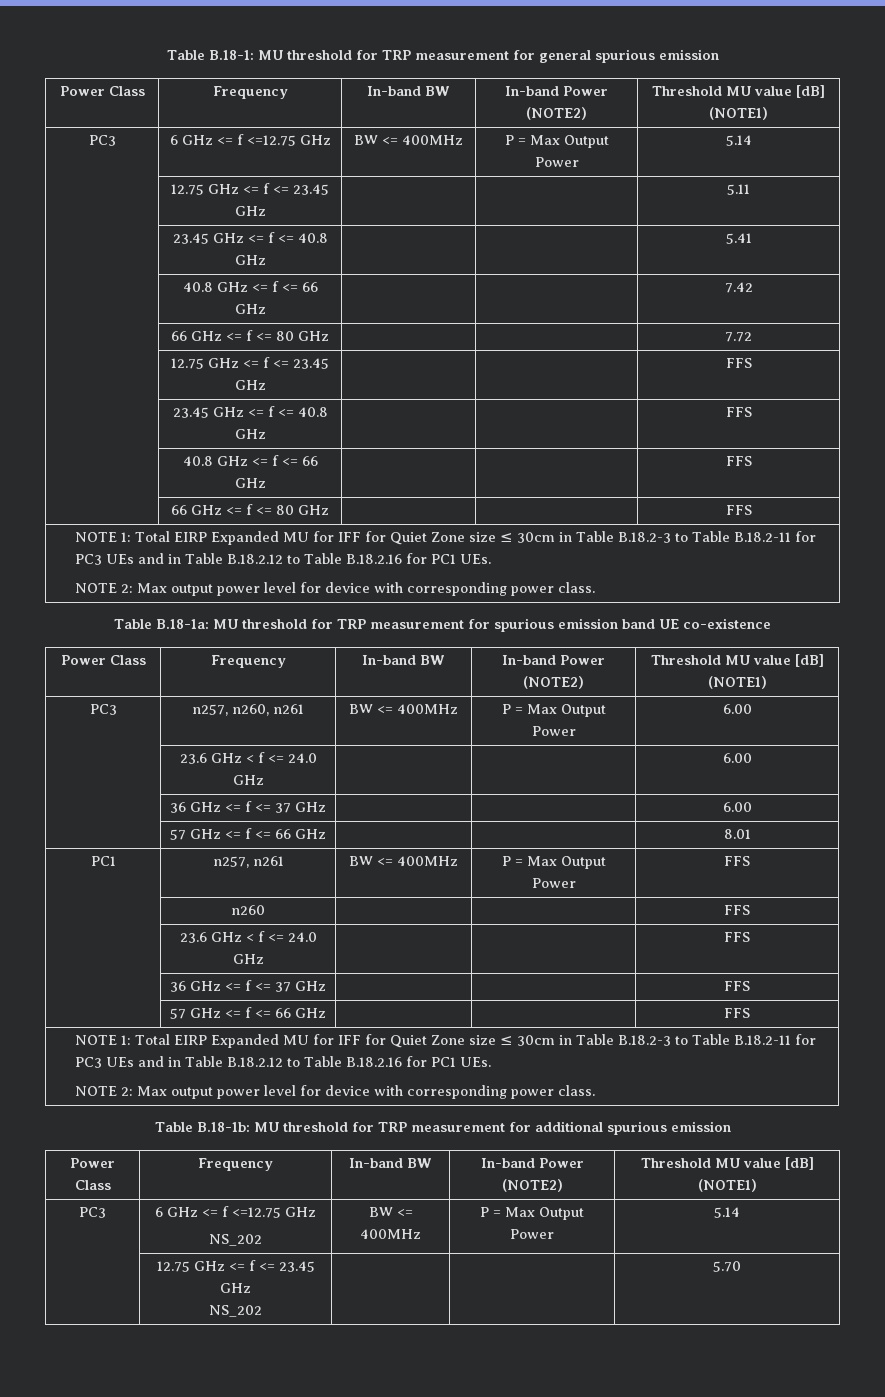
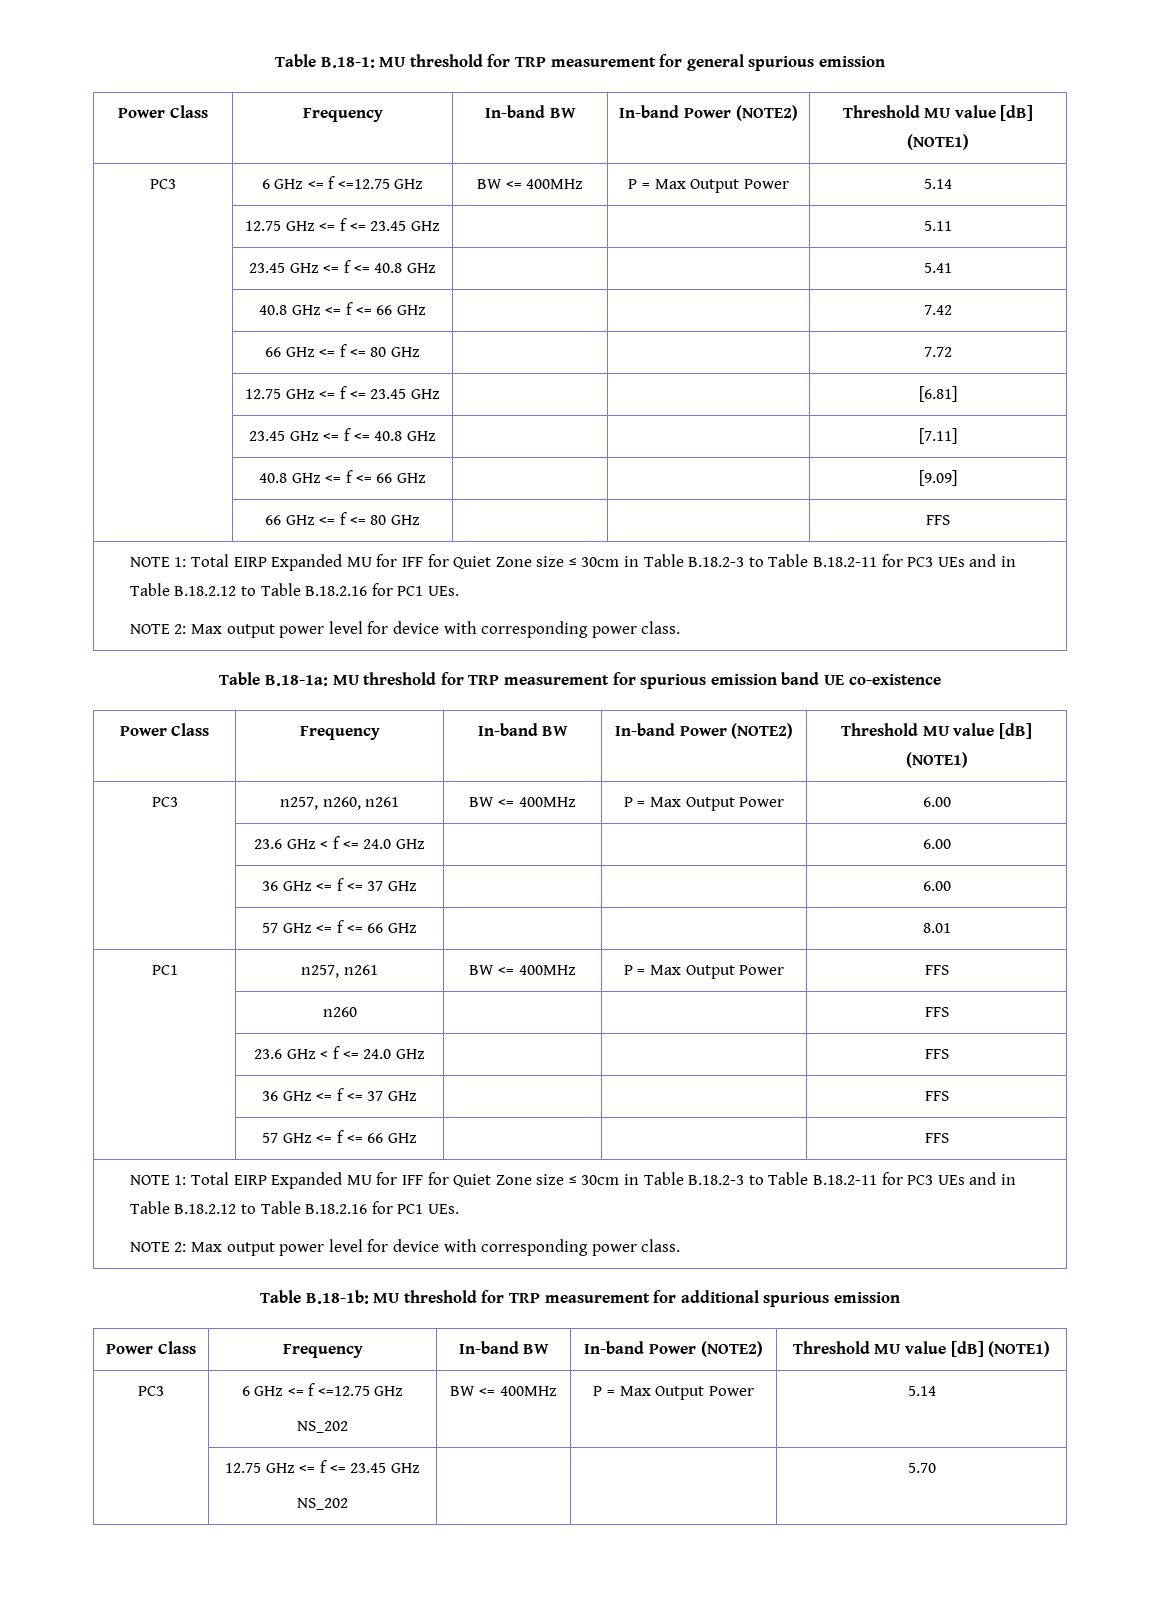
- | 12.75 GHz <= f <= 23.45 GHz | | | FFS
- | 23.45 GHz <= f <= 40.8 GHz | | | FFS
- | 40.8 GHz <= f <= 66 GHz | | | FFS
+ | 12.75 GHz <= f <= 23.45 GHz | | | [6.81]
+ | 23.45 GHz <= f <= 40.8 GHz | | | [7.11]
+ | 40.8 GHz <= f <= 66 GHz | | | [9.09]

